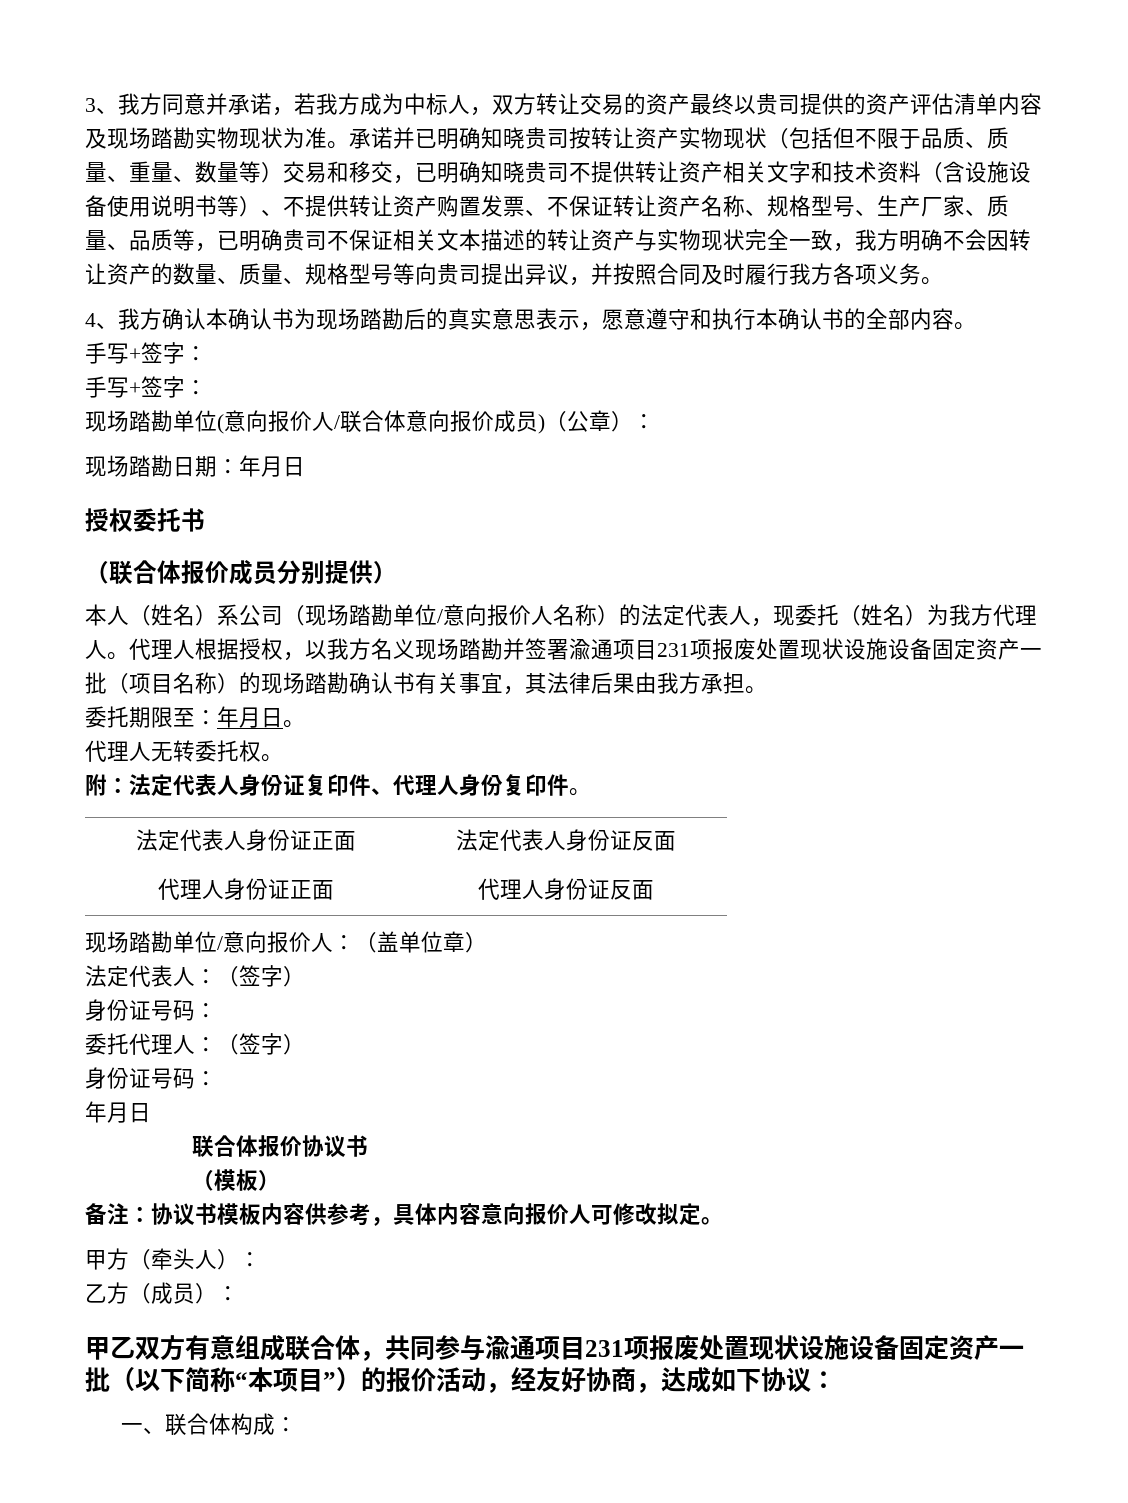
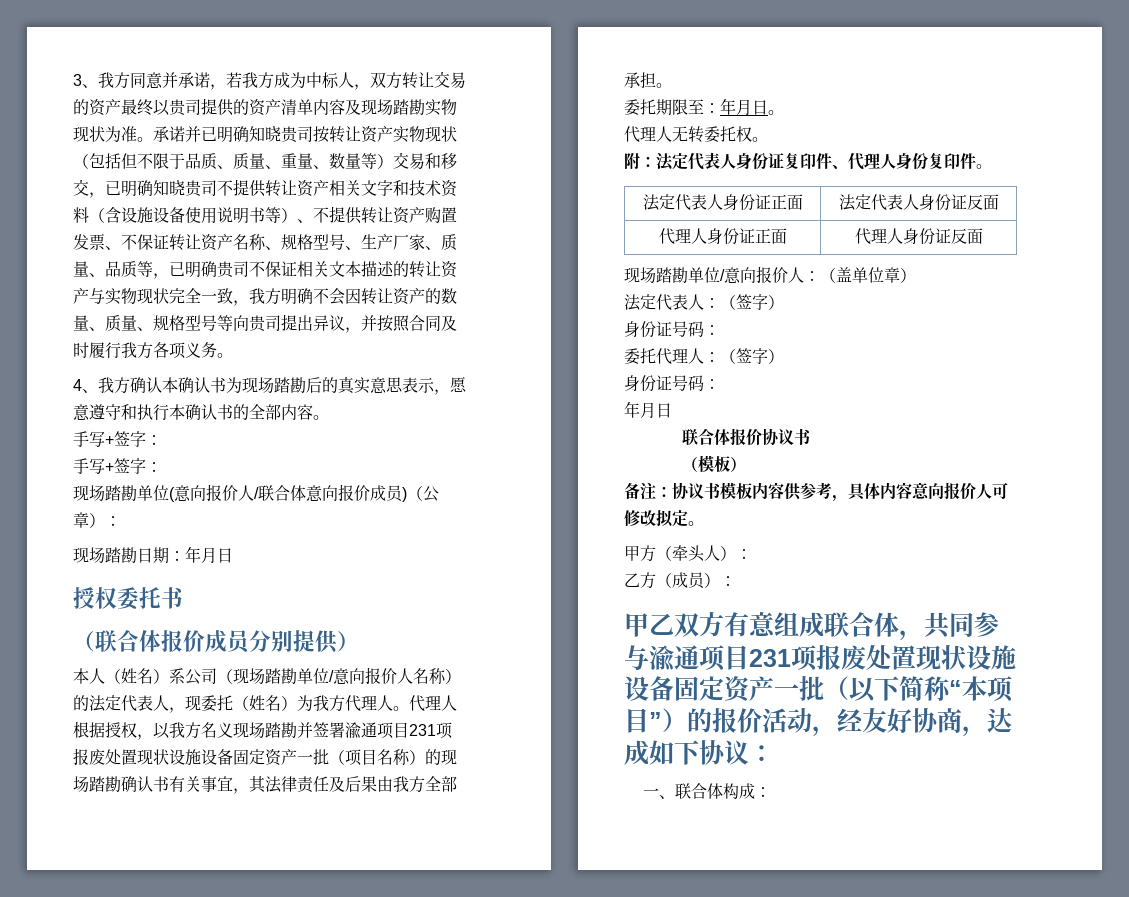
- 3、我方同意并承诺，若我方成为中标人，双方转让交易的资产最终以贵司提供的资产评估清单内容及现场踏勘实物现状为准。
+ 3、我方同意并承诺，若我方成为中标人，双方转让交易的资产最终以贵司提供的资产清单内容及现场踏勘实物现状为准。
- 代理人根据授权，以我方名义现场踏勘并签署渝通项目231项报废处置现状设施设备固定资产一批（项目名称）的现场踏勘确认书有关事宜，其法律后果由我方承担。
+ 代理人根据授权，以我方名义现场踏勘并签署渝通项目231项报废处置现状设施设备固定资产一批（项目名称）的现场踏勘确认书有关事宜，其法律责任及后果由我方全部承担。

